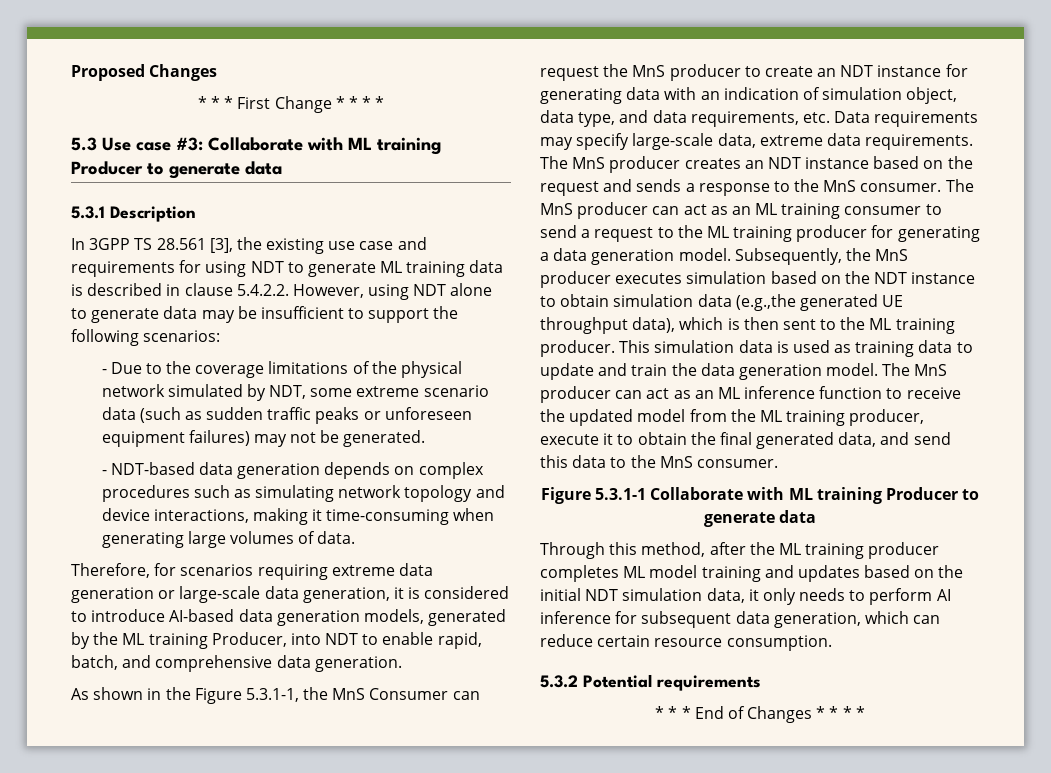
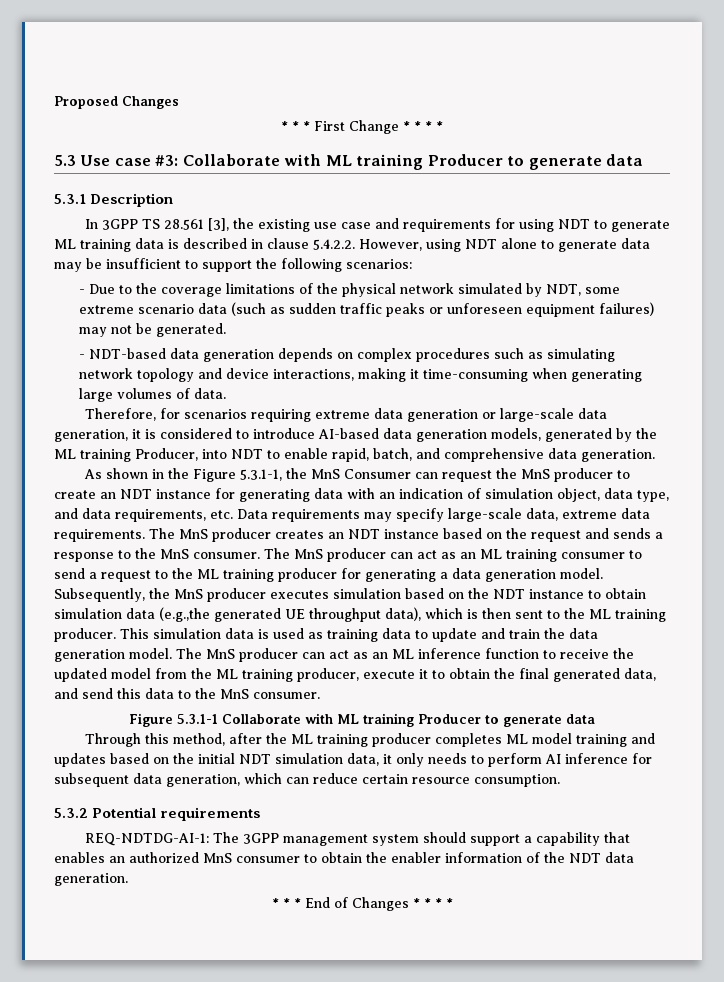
+ REQ-NDTDG-AI-1: The 3GPP management system should support a capability that enables an authorized MnS consumer to obtain the enabler information of the NDT data generation.

